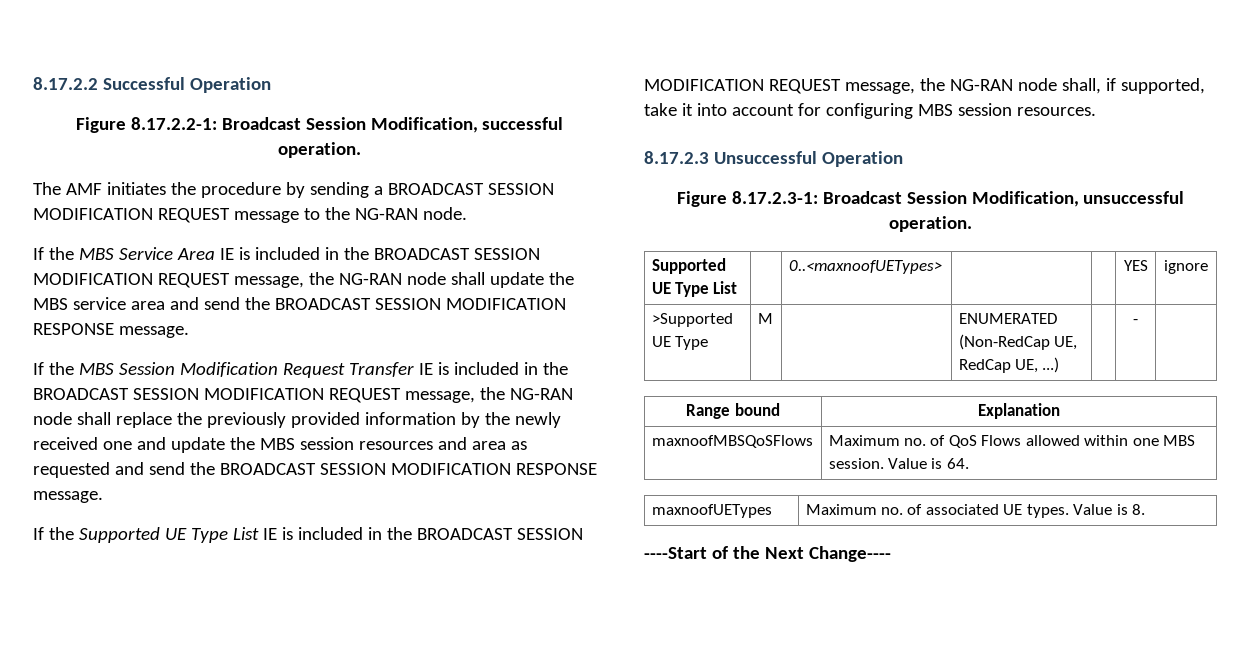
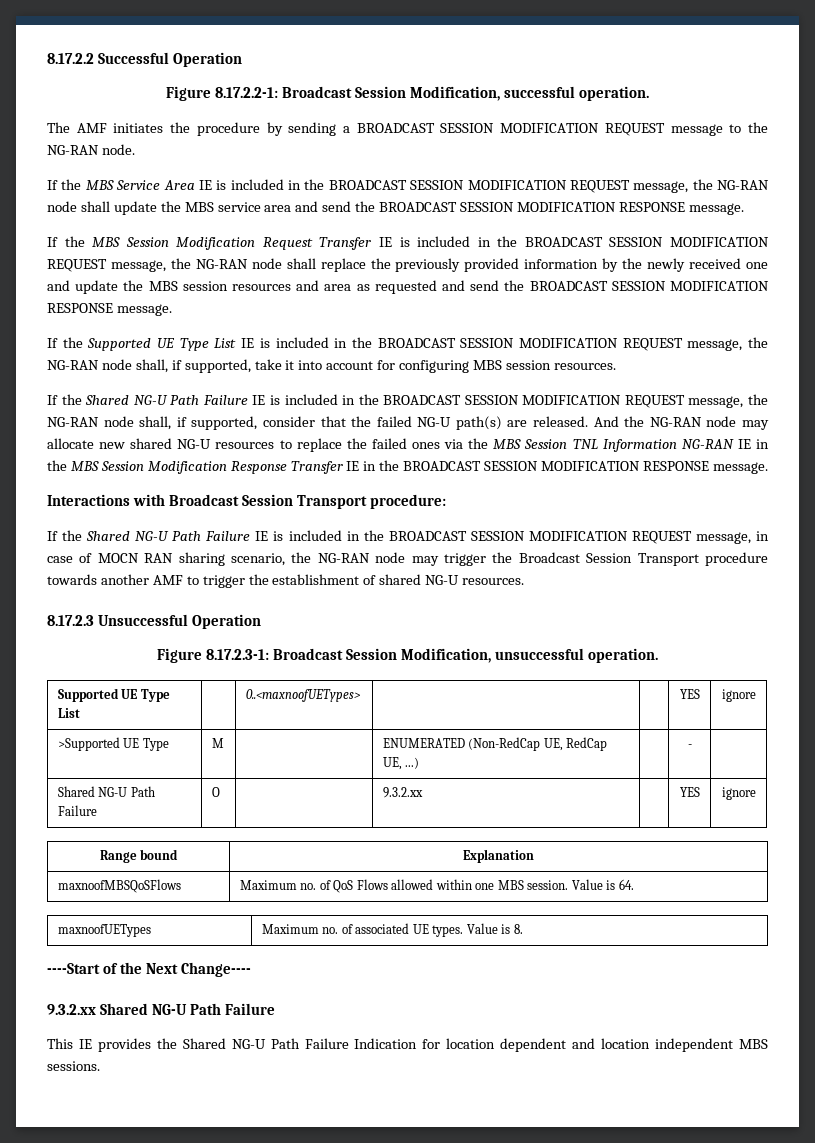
+ If the Shared NG-U Path Failure IE is included in the BROADCAST SESSION MODIFICATION REQUEST message, the NG-RAN node shall, if supported, consider that the failed NG-U path(s) are released. And the NG-RAN node may allocate new shared NG-U resources to replace the failed ones via the MBS Session TNL Information NG-RAN IE in the MBS Session Modification Response Transfer IE in the BROADCAST SESSION MODIFICATION RESPONSE message.
+ Interactions with Broadcast Session Transport procedure:
+ If the Shared NG-U Path Failure IE is included in the BROADCAST SESSION MODIFICATION REQUEST message, in case of MOCN RAN sharing scenario, the NG-RAN node may trigger the Broadcast Session Transport procedure towards another AMF to trigger the establishment of shared NG-U resources.
+ Shared NG-U Path Failure | O | | 9.3.2.xx | | YES | ignore
+ 9.3.2.xx Shared NG-U Path Failure
+ This IE provides the Shared NG-U Path Failure Indication for location dependent and location independent MBS sessions.

